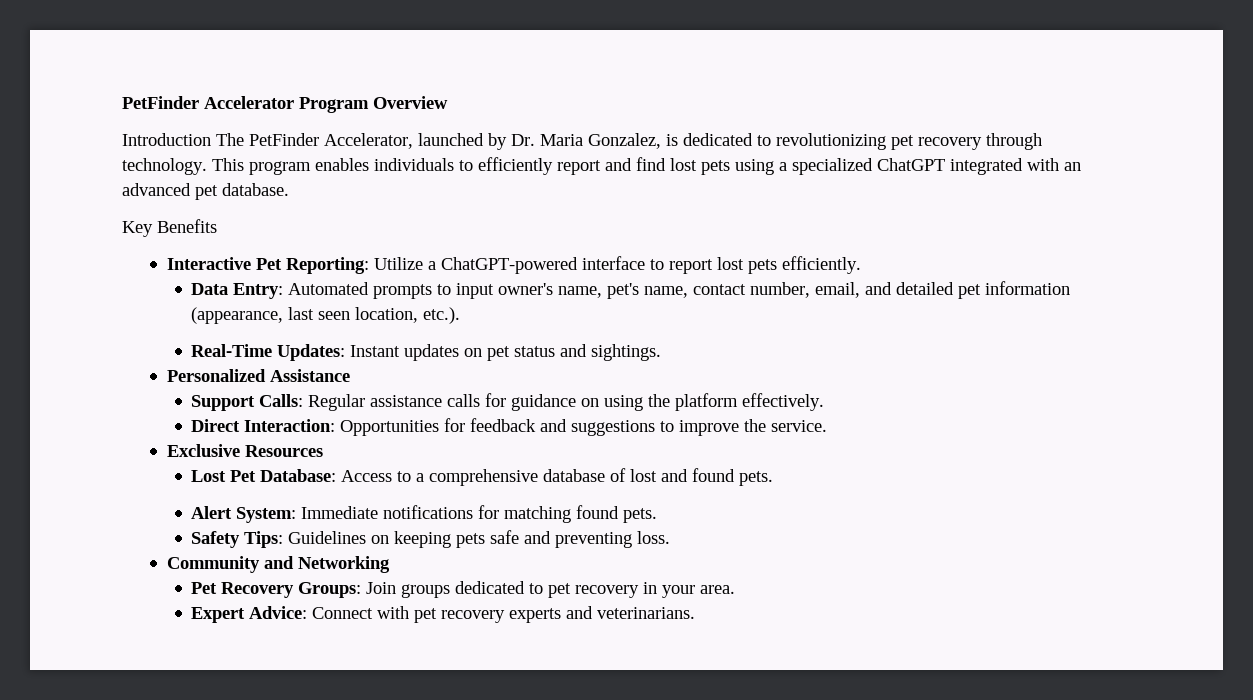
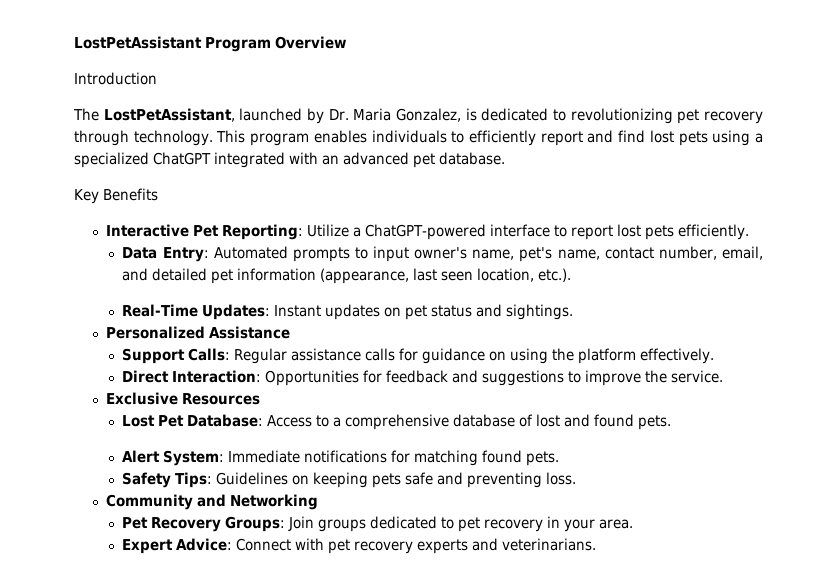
- PetFinder Accelerator Program Overview
+ LostPetAssistant Program Overview
- Introduction The PetFinder Accelerator, launched by Dr. Maria Gonzalez, is dedicated to revolutionizing pet recovery through technology.
+ Introduction
+ The LostPetAssistant, launched by Dr. Maria Gonzalez, is dedicated to revolutionizing pet recovery through technology.

